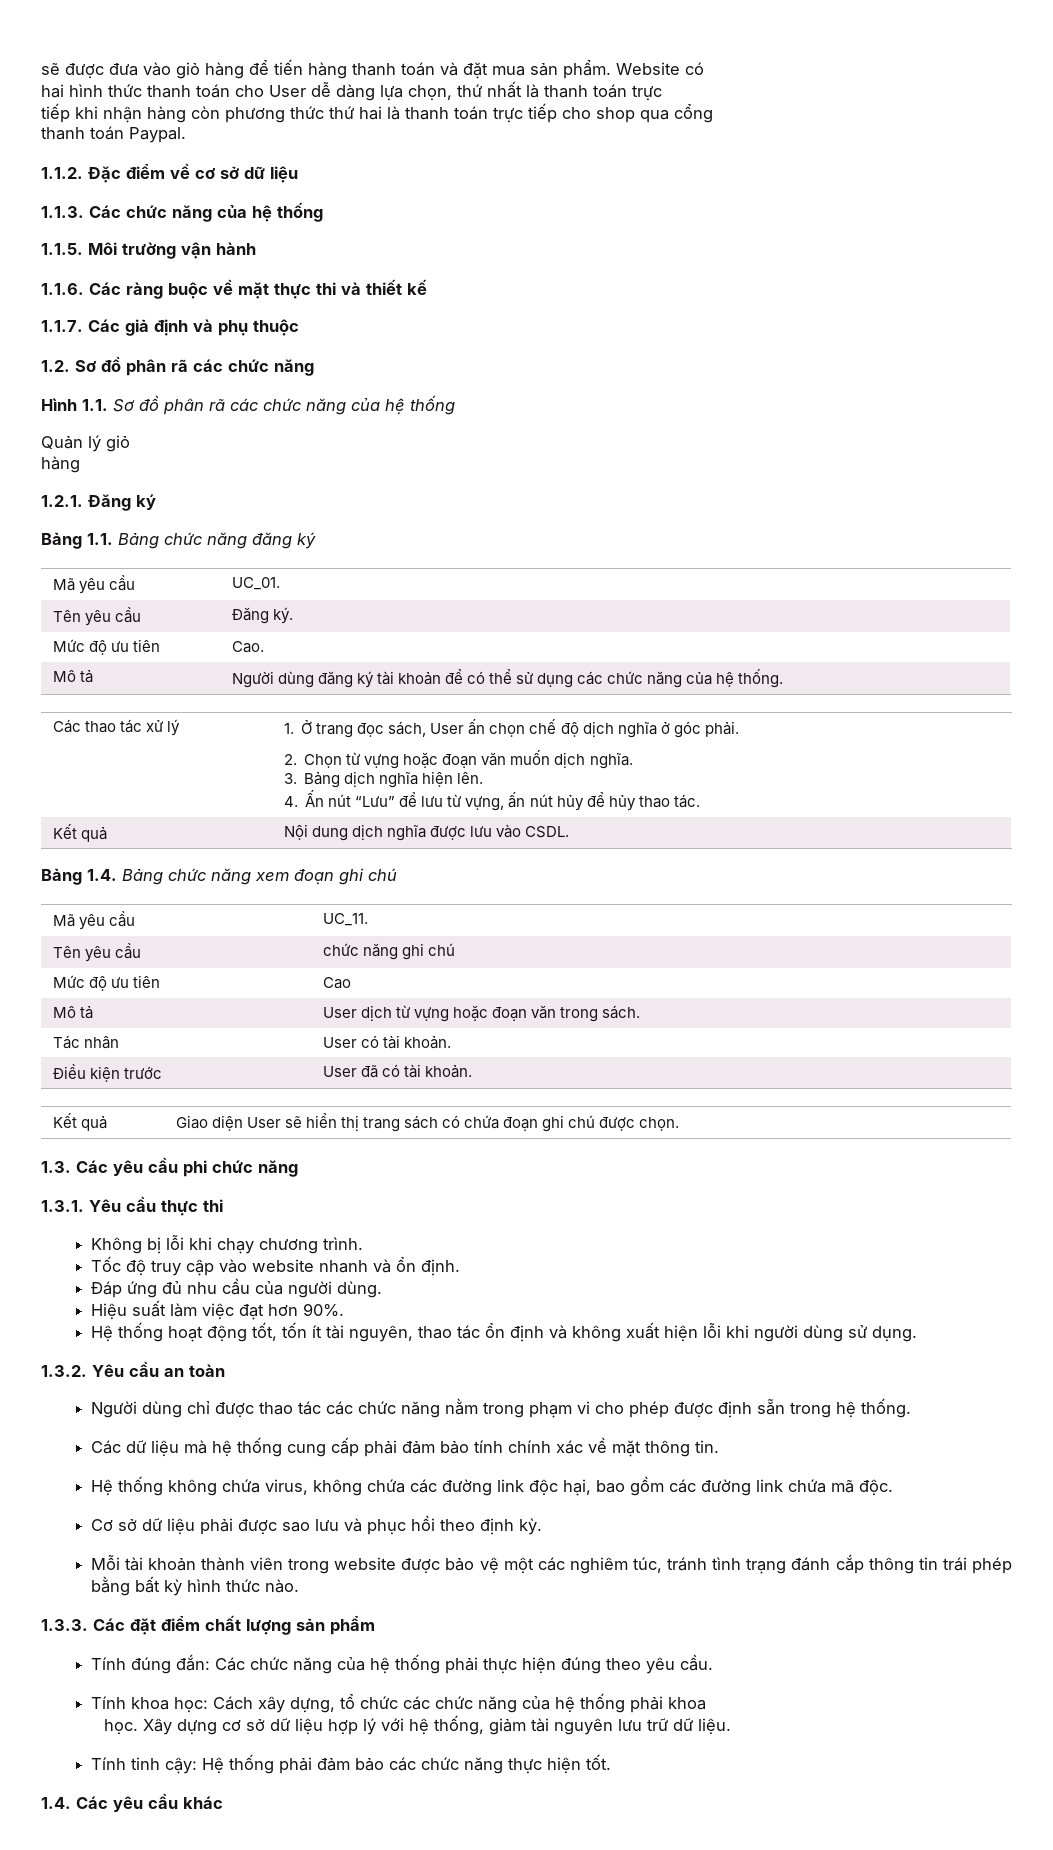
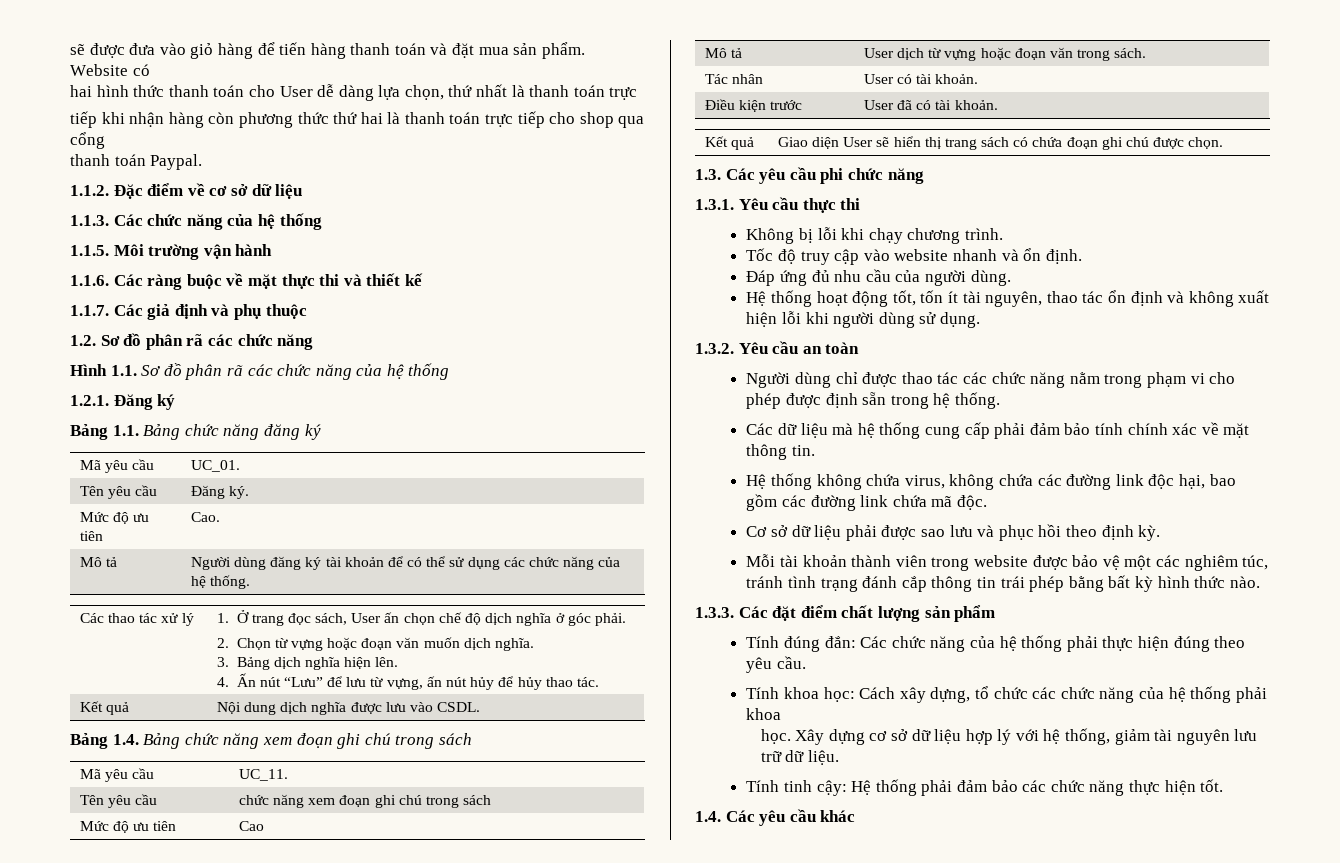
- Quản lý giỏ
- hàng
- Bảng 1.4. Bảng chức năng xem đoạn ghi chú
+ Bảng 1.4. Bảng chức năng xem đoạn ghi chú trong sách
- Tên yêu cầu | chức năng ghi chú
+ Tên yêu cầu | chức năng xem đoạn ghi chú trong sách
- Hiệu suất làm việc đạt hơn 90%.

